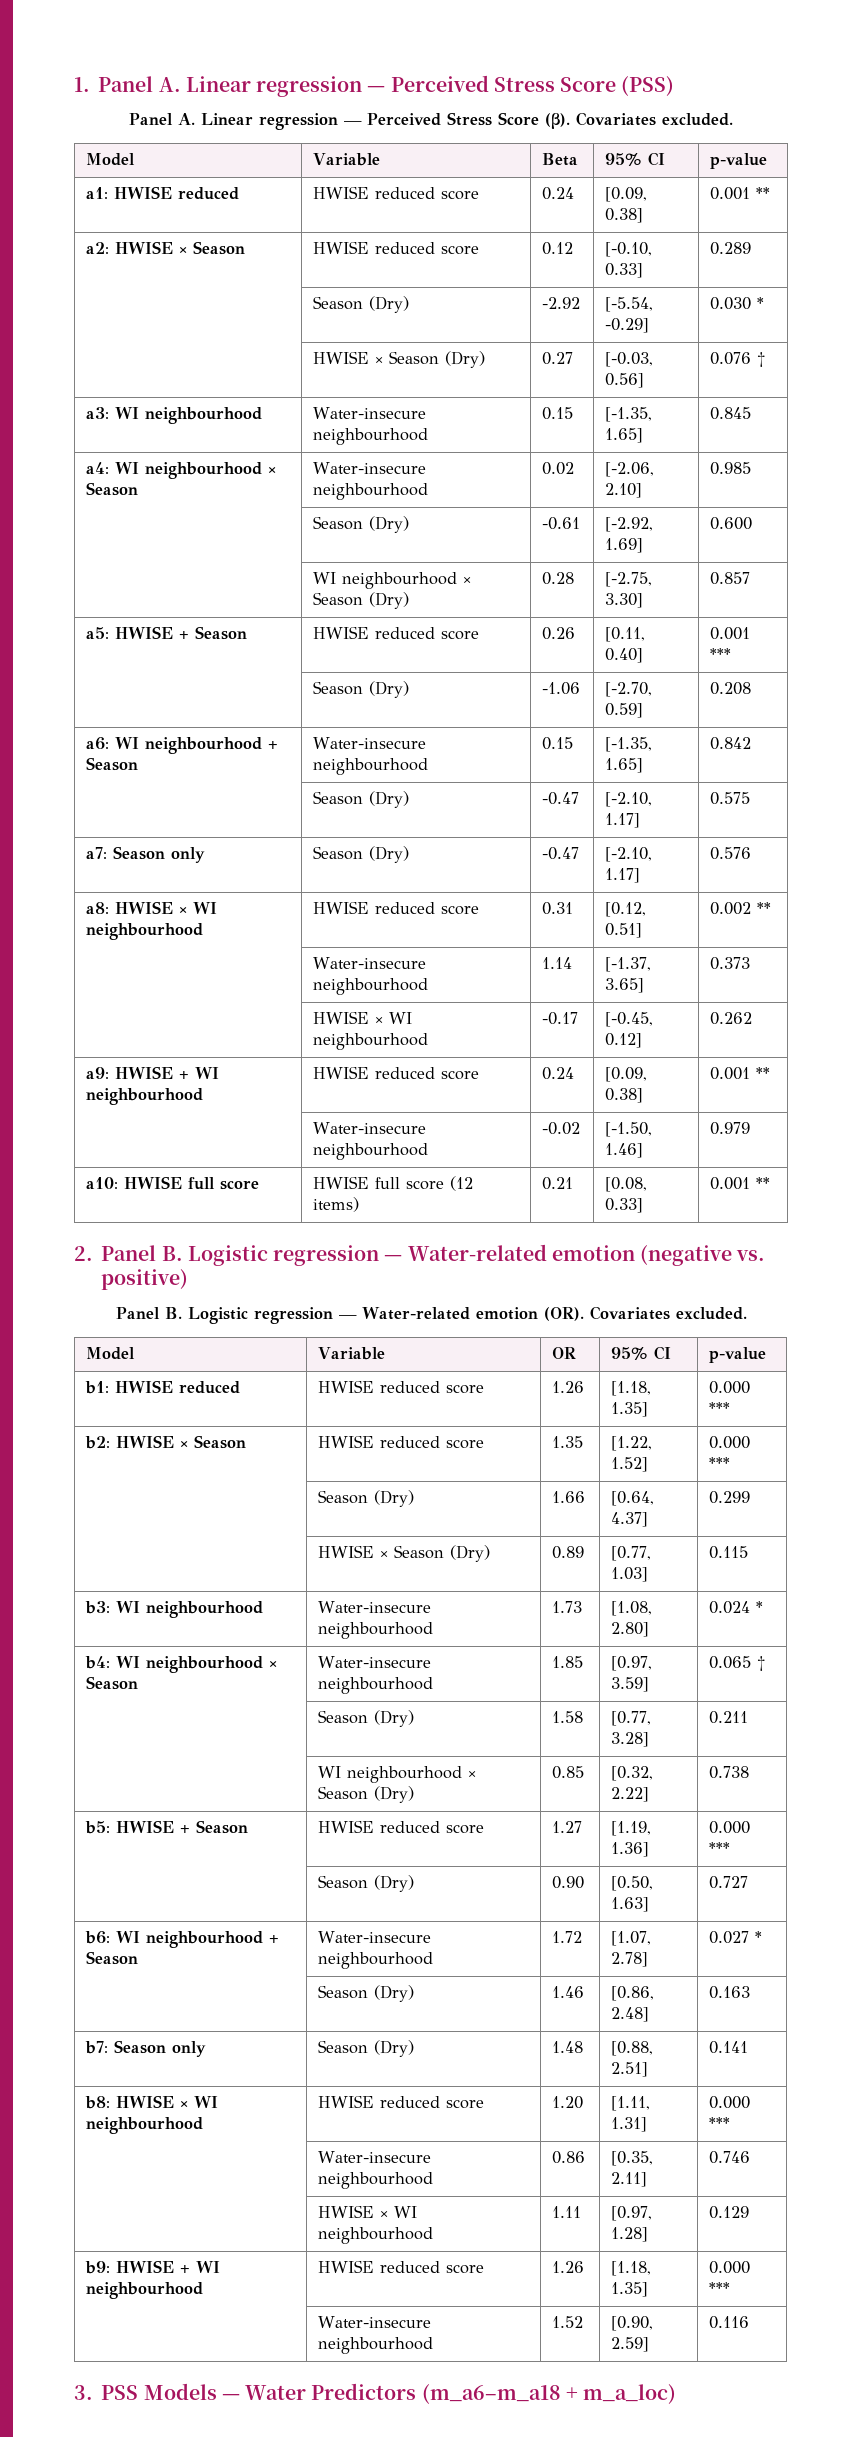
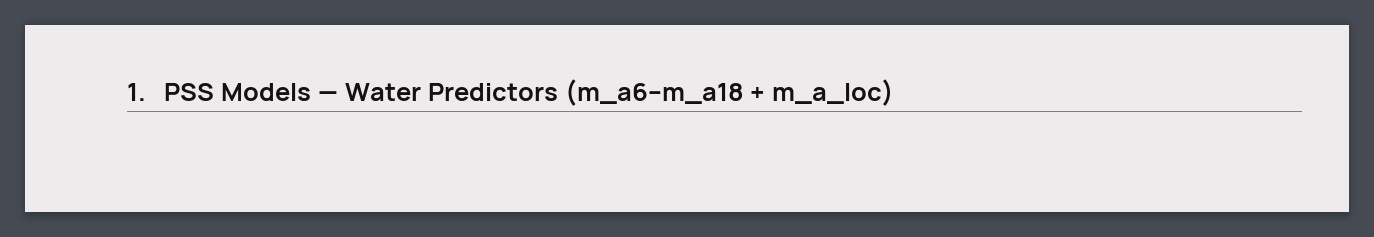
- 1. Panel A. Linear regression — Perceived Stress Score (PSS)
- Panel A. Linear regression — Perceived Stress Score (β). Covariates excluded.
- Model | Variable | Beta | 95% CI | p-value
- a1: HWISE reduced | HWISE reduced score | 0.24 | [0.09, 0.38] | 0.001 **
- a2: HWISE × Season | HWISE reduced score | 0.12 | [-0.10, 0.33] | 0.289
- | Season (Dry) | -2.92 | [-5.54, -0.29] | 0.030 *
- | HWISE × Season (Dry) | 0.27 | [-0.03, 0.56] | 0.076 †
- a3: WI neighbourhood | Water-insecure neighbourhood | 0.15 | [-1.35, 1.65] | 0.845
- a4: WI neighbourhood × Season | Water-insecure neighbourhood | 0.02 | [-2.06, 2.10] | 0.985
- | Season (Dry) | -0.61 | [-2.92, 1.69] | 0.600
- | WI neighbourhood × Season (Dry) | 0.28 | [-2.75, 3.30] | 0.857
- a5: HWISE + Season | HWISE reduced score | 0.26 | [0.11, 0.40] | 0.001 ***
- | Season (Dry) | -1.06 | [-2.70, 0.59] | 0.208
- a6: WI neighbourhood + Season | Water-insecure neighbourhood | 0.15 | [-1.35, 1.65] | 0.842
- | Season (Dry) | -0.47 | [-2.10, 1.17] | 0.575
- a7: Season only | Season (Dry) | -0.47 | [-2.10, 1.17] | 0.576
- a8: HWISE × WI neighbourhood | HWISE reduced score | 0.31 | [0.12, 0.51] | 0.002 **
- | Water-insecure neighbourhood | 1.14 | [-1.37, 3.65] | 0.373
- | HWISE × WI neighbourhood | -0.17 | [-0.45, 0.12] | 0.262
- a9: HWISE + WI neighbourhood | HWISE reduced score | 0.24 | [0.09, 0.38] | 0.001 **
- | Water-insecure neighbourhood | -0.02 | [-1.50, 1.46] | 0.979
- a10: HWISE full score | HWISE full score (12 items) | 0.21 | [0.08, 0.33] | 0.001 **
- 2. Panel B. Logistic regression — Water-related emotion (negative vs. positive)
- Panel B. Logistic regression — Water-related emotion (OR). Covariates excluded.
- Model | Variable | OR | 95% CI | p-value
- b1: HWISE reduced | HWISE reduced score | 1.26 | [1.18, 1.35] | 0.000 ***
- b2: HWISE × Season | HWISE reduced score | 1.35 | [1.22, 1.52] | 0.000 ***
- | Season (Dry) | 1.66 | [0.64, 4.37] | 0.299
- | HWISE × Season (Dry) | 0.89 | [0.77, 1.03] | 0.115
- b3: WI neighbourhood | Water-insecure neighbourhood | 1.73 | [1.08, 2.80] | 0.024 *
- b4: WI neighbourhood × Season | Water-insecure neighbourhood | 1.85 | [0.97, 3.59] | 0.065 †
- | Season (Dry) | 1.58 | [0.77, 3.28] | 0.211
- | WI neighbourhood × Season (Dry) | 0.85 | [0.32, 2.22] | 0.738
- b5: HWISE + Season | HWISE reduced score | 1.27 | [1.19, 1.36] | 0.000 ***
- | Season (Dry) | 0.90 | [0.50, 1.63] | 0.727
- b6: WI neighbourhood + Season | Water-insecure neighbourhood | 1.72 | [1.07, 2.78] | 0.027 *
- | Season (Dry) | 1.46 | [0.86, 2.48] | 0.163
- b7: Season only | Season (Dry) | 1.48 | [0.88, 2.51] | 0.141
- b8: HWISE × WI neighbourhood | HWISE reduced score | 1.20 | [1.11, 1.31] | 0.000 ***
- | Water-insecure neighbourhood | 0.86 | [0.35, 2.11] | 0.746
- | HWISE × WI neighbourhood | 1.11 | [0.97, 1.28] | 0.129
- b9: HWISE + WI neighbourhood | HWISE reduced score | 1.26 | [1.18, 1.35] | 0.000 ***
- | Water-insecure neighbourhood | 1.52 | [0.90, 2.59] | 0.116
- 3. PSS Models — Water Predictors (m_a6–m_a18 + m_a_loc)
+ 1. PSS Models — Water Predictors (m_a6–m_a18 + m_a_loc)

